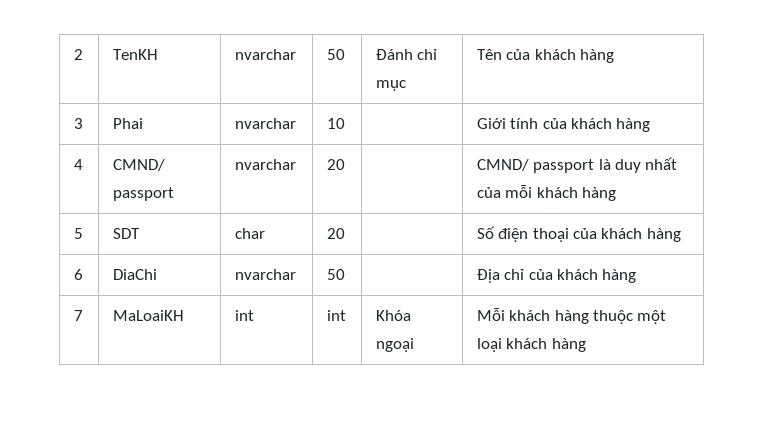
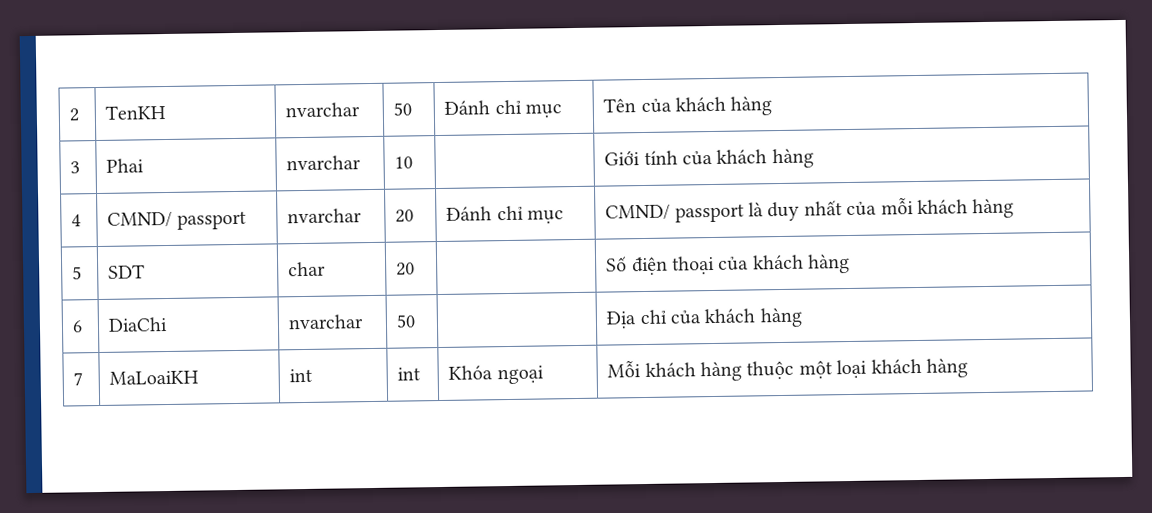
- 4 | CMND/ passport | nvarchar | 20 | | CMND/ passport là duy nhất của mỗi khách hàng
+ 4 | CMND/ passport | nvarchar | 20 | Đánh chỉ mục | CMND/ passport là duy nhất của mỗi khách hàng

